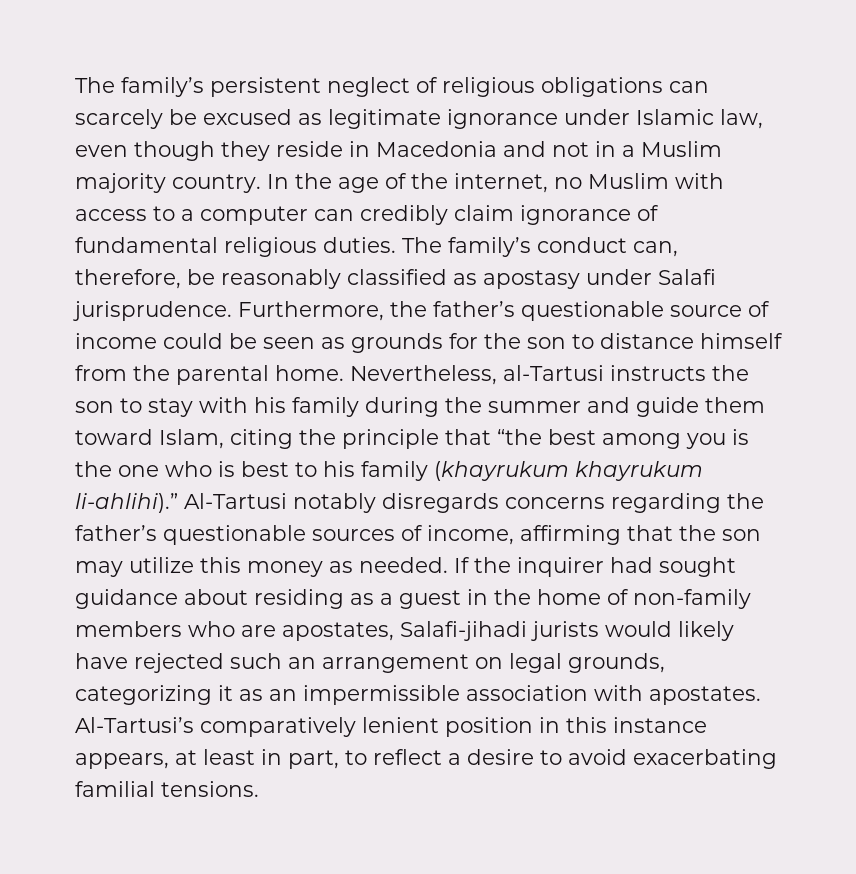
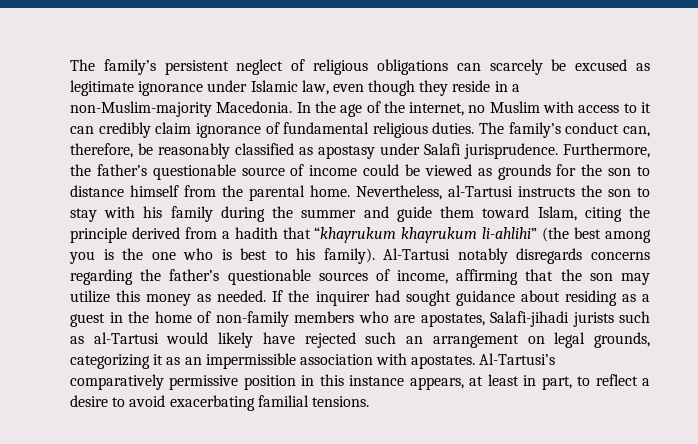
- The family’s persistent neglect of religious obligations can scarcely be excused as legitimate ignorance under Islamic law, even though they reside in Macedonia and not in a Muslim majority country.
+ The family’s persistent neglect of religious obligations can scarcely be excused as legitimate ignorance under Islamic law, even though they reside in a non-Muslim-majority Macedonia.
- In the age of the internet, no Muslim with access to a computer can credibly claim ignorance of fundamental religious duties.
+ In the age of the internet, no Muslim with access to it can credibly claim ignorance of fundamental religious duties.
- Furthermore, the father’s questionable source of income could be seen as grounds for the son to distance himself from the parental home.
+ Furthermore, the father’s questionable source of income could be viewed as grounds for the son to distance himself from the parental home.
- Nevertheless, al-Tartusi instructs the son to stay with his family during the summer and guide them toward Islam, citing the principle that “the best among you is the one who is best to his family (khayrukum khayrukum li-ahlihi).”
+ Nevertheless, al-Tartusi instructs the son to stay with his family during the summer and guide them toward Islam, citing the principle derived from a hadith that “khayrukum khayrukum li-ahlihi” (the best among you is the one who is best to his family).
- If the inquirer had sought guidance about residing as a guest in the home of non-family members who are apostates, Salafi-jihadi jurists would likely have rejected such an arrangement on legal grounds, categorizing it as an impermissible association with apostates.
+ If the inquirer had sought guidance about residing as a guest in the home of non-family members who are apostates, Salafi-jihadi jurists such as al-Tartusi would likely have rejected such an arrangement on legal grounds, categorizing it as an impermissible association with apostates.
- Al-Tartusi’s comparatively lenient position in this instance appears, at least in part, to reflect a desire to avoid exacerbating familial tensions.
+ Al-Tartusi’s comparatively permissive position in this instance appears, at least in part, to reflect a desire to avoid exacerbating familial tensions.

